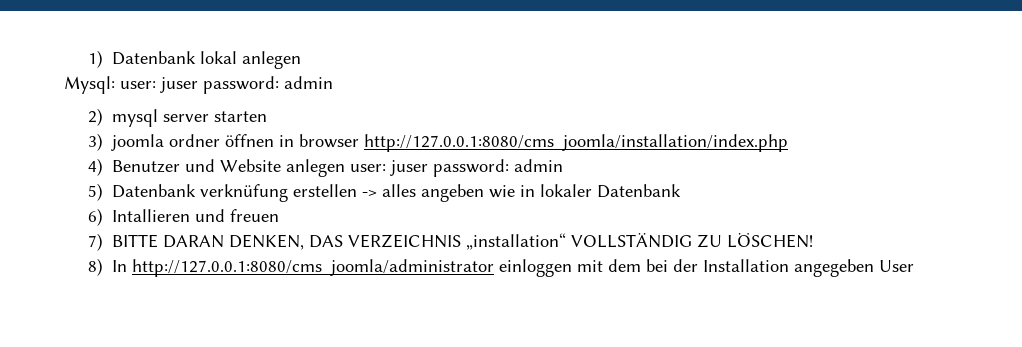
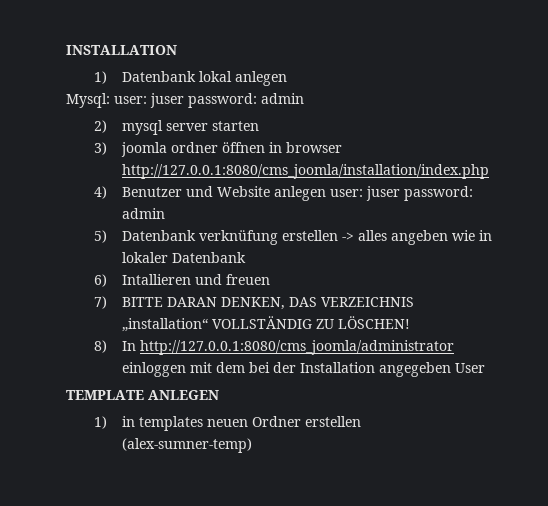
+ INSTALLATION
+ TEMPLATE ANLEGEN
+ 1) in templates neuen Ordner erstellen (alex-sumner-temp)

